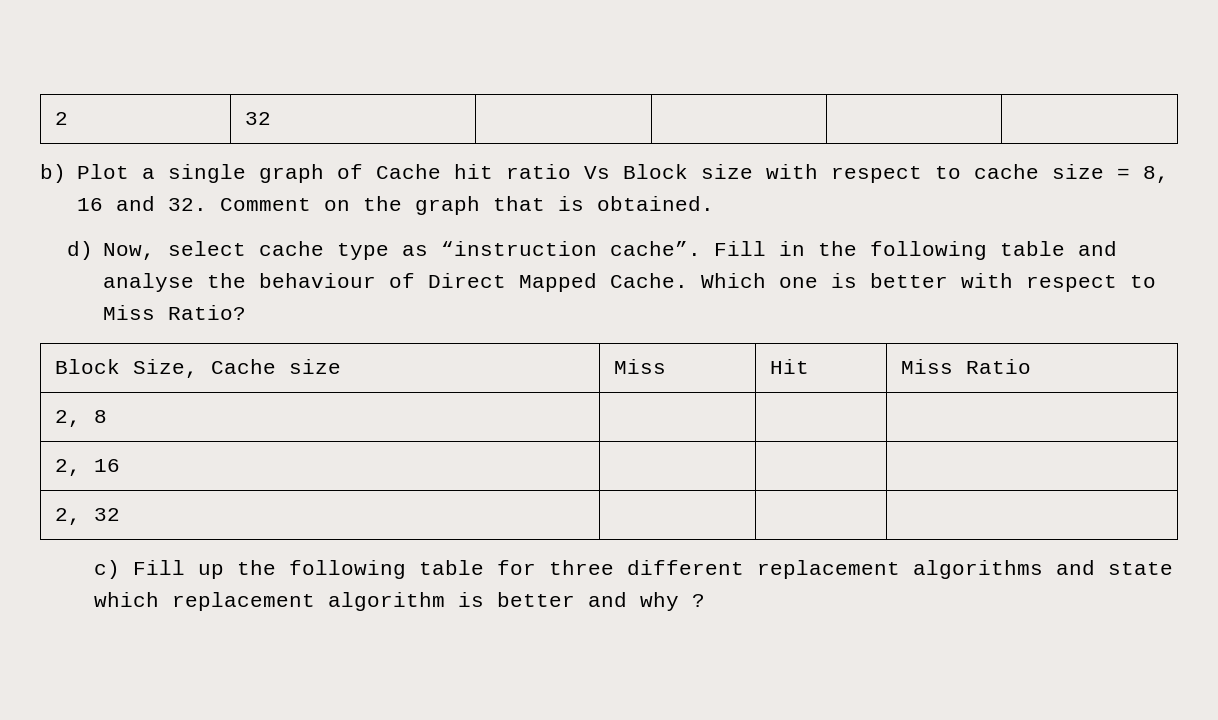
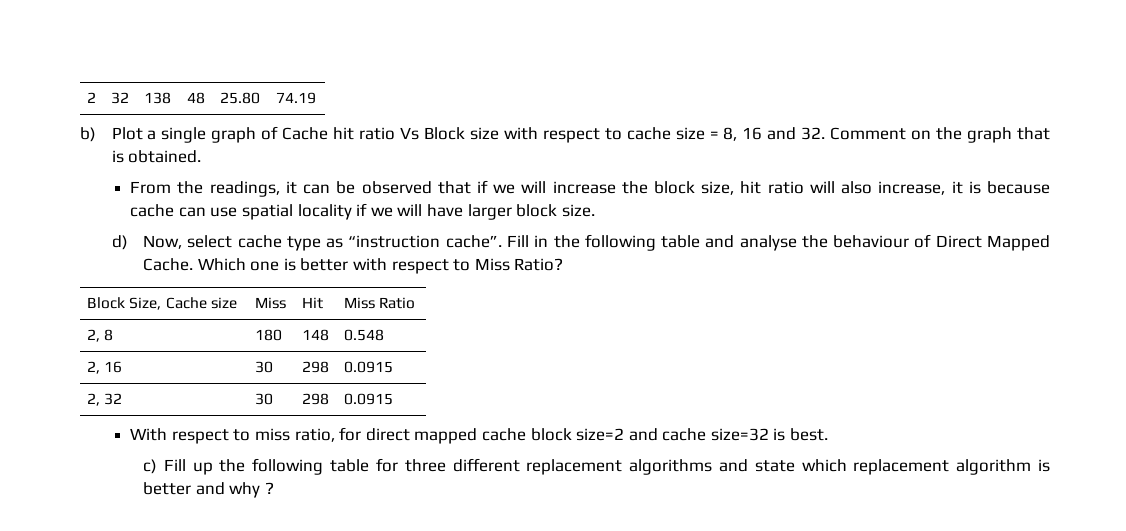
- 2 | 32 | | | |
+ 2 | 32 | 138 | 48 | 25.80 | 74.19
+ From the readings, it can be observed that if we will increase the block size, hit ratio will also increase, it is because cache can use spatial locality if we will have larger block size.
- 2, 8 | | |
+ 2, 8 | 180 | 148 | 0.548
- 2, 16 | | |
+ 2, 16 | 30 | 298 | 0.0915
- 2, 32 | | |
+ 2, 32 | 30 | 298 | 0.0915
+ With respect to miss ratio, for direct mapped cache block size=2 and cache size=32 is best.

